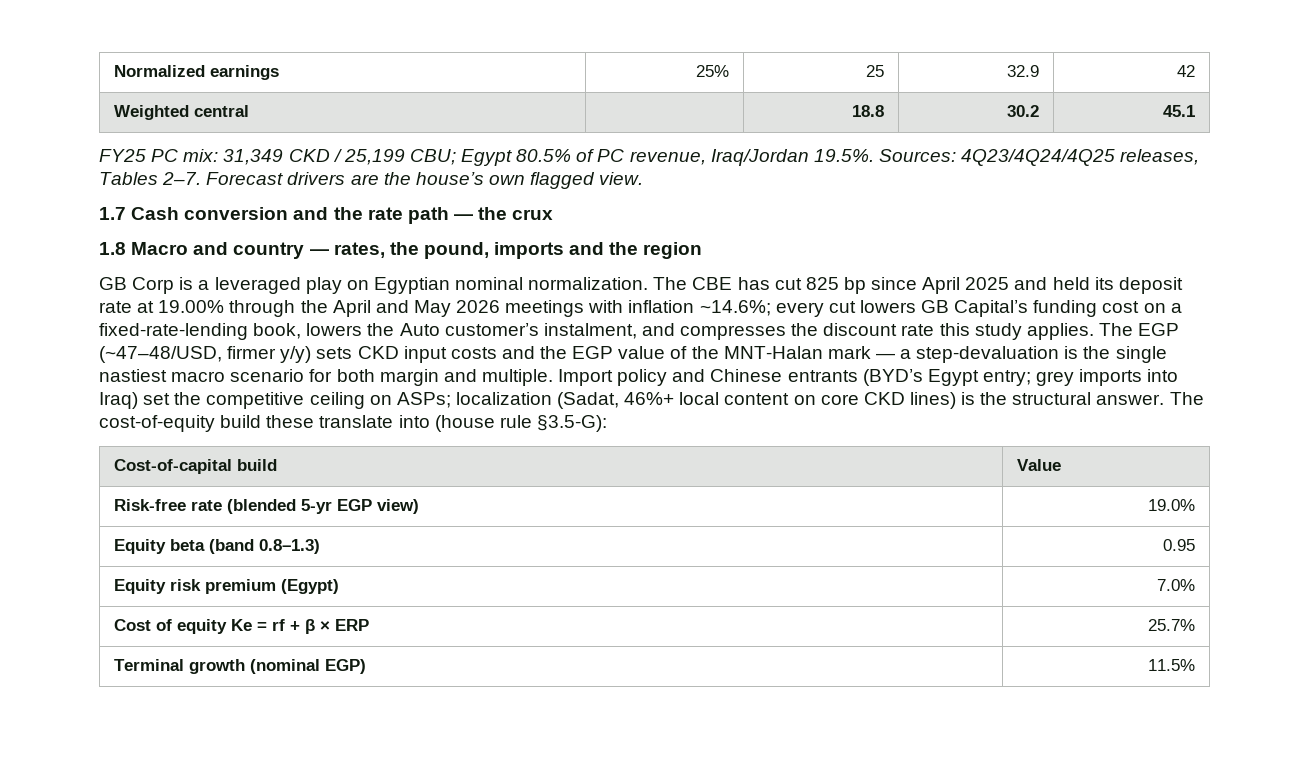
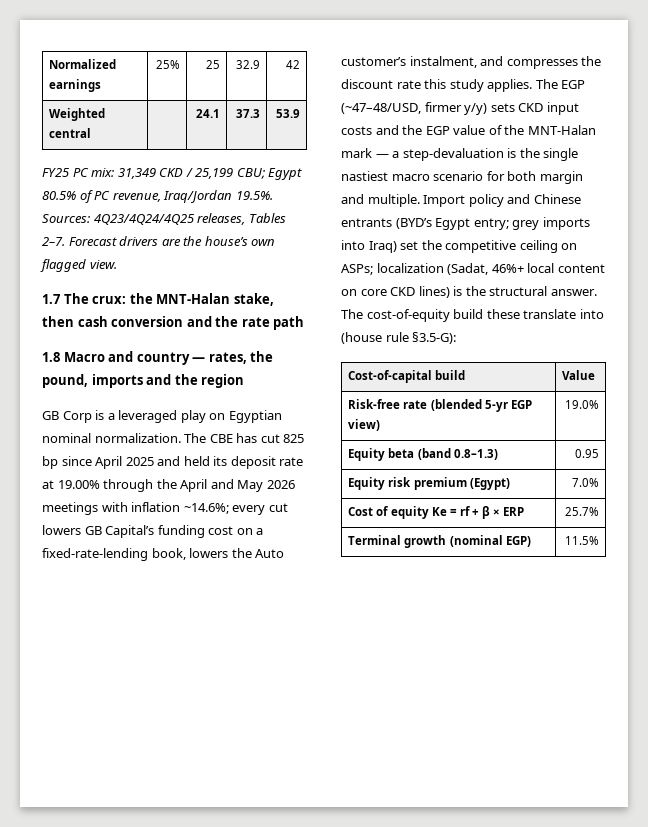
- Weighted central | | 18.8 | 30.2 | 45.1
+ Weighted central | | 24.1 | 37.3 | 53.9
- 1.7 Cash conversion and the rate path — the crux
+ 1.7 The crux: the MNT-Halan stake, then cash conversion and the rate path

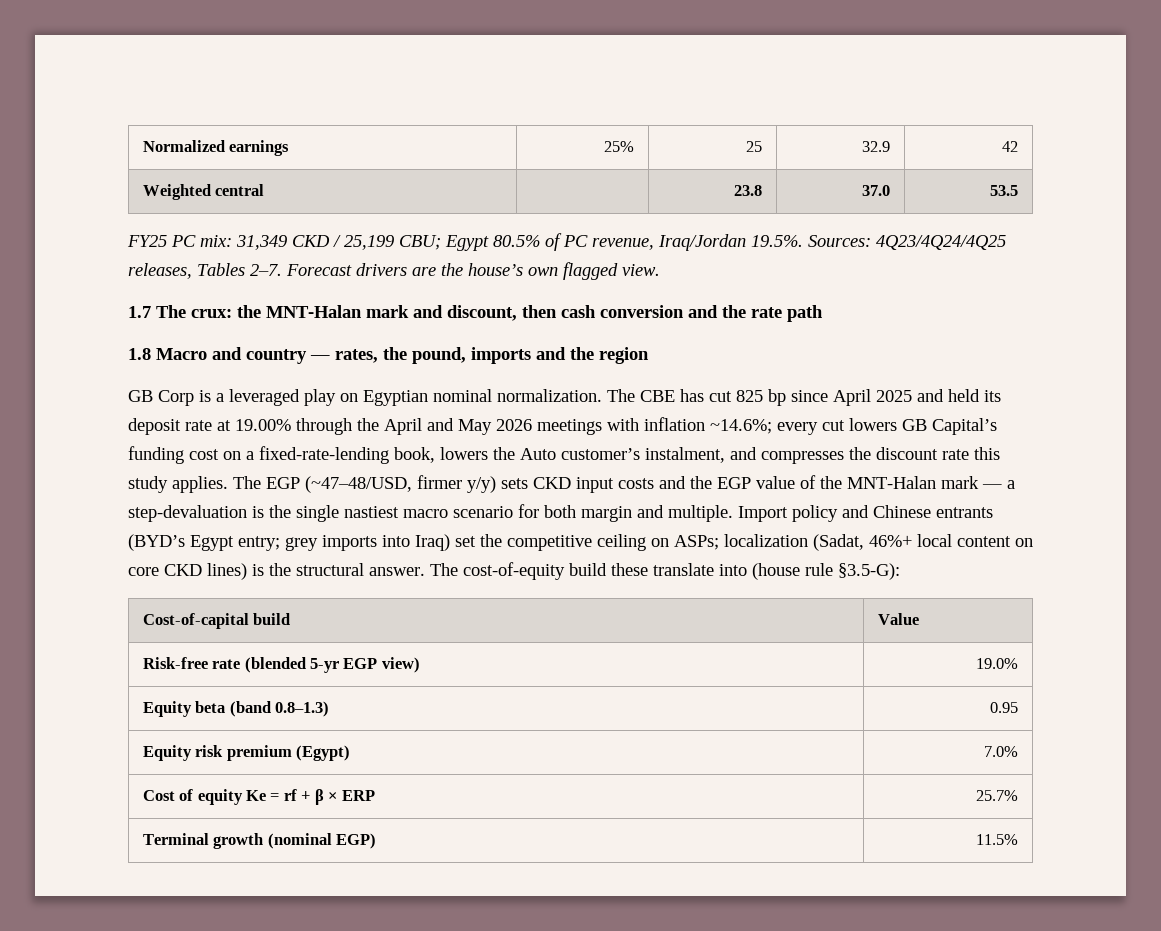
- Weighted central | | 24.1 | 37.3 | 53.9
+ Weighted central | | 23.8 | 37.0 | 53.5
- 1.7 The crux: the MNT-Halan stake, then cash conversion and the rate path
+ 1.7 The crux: the MNT-Halan mark and discount, then cash conversion and the rate path

